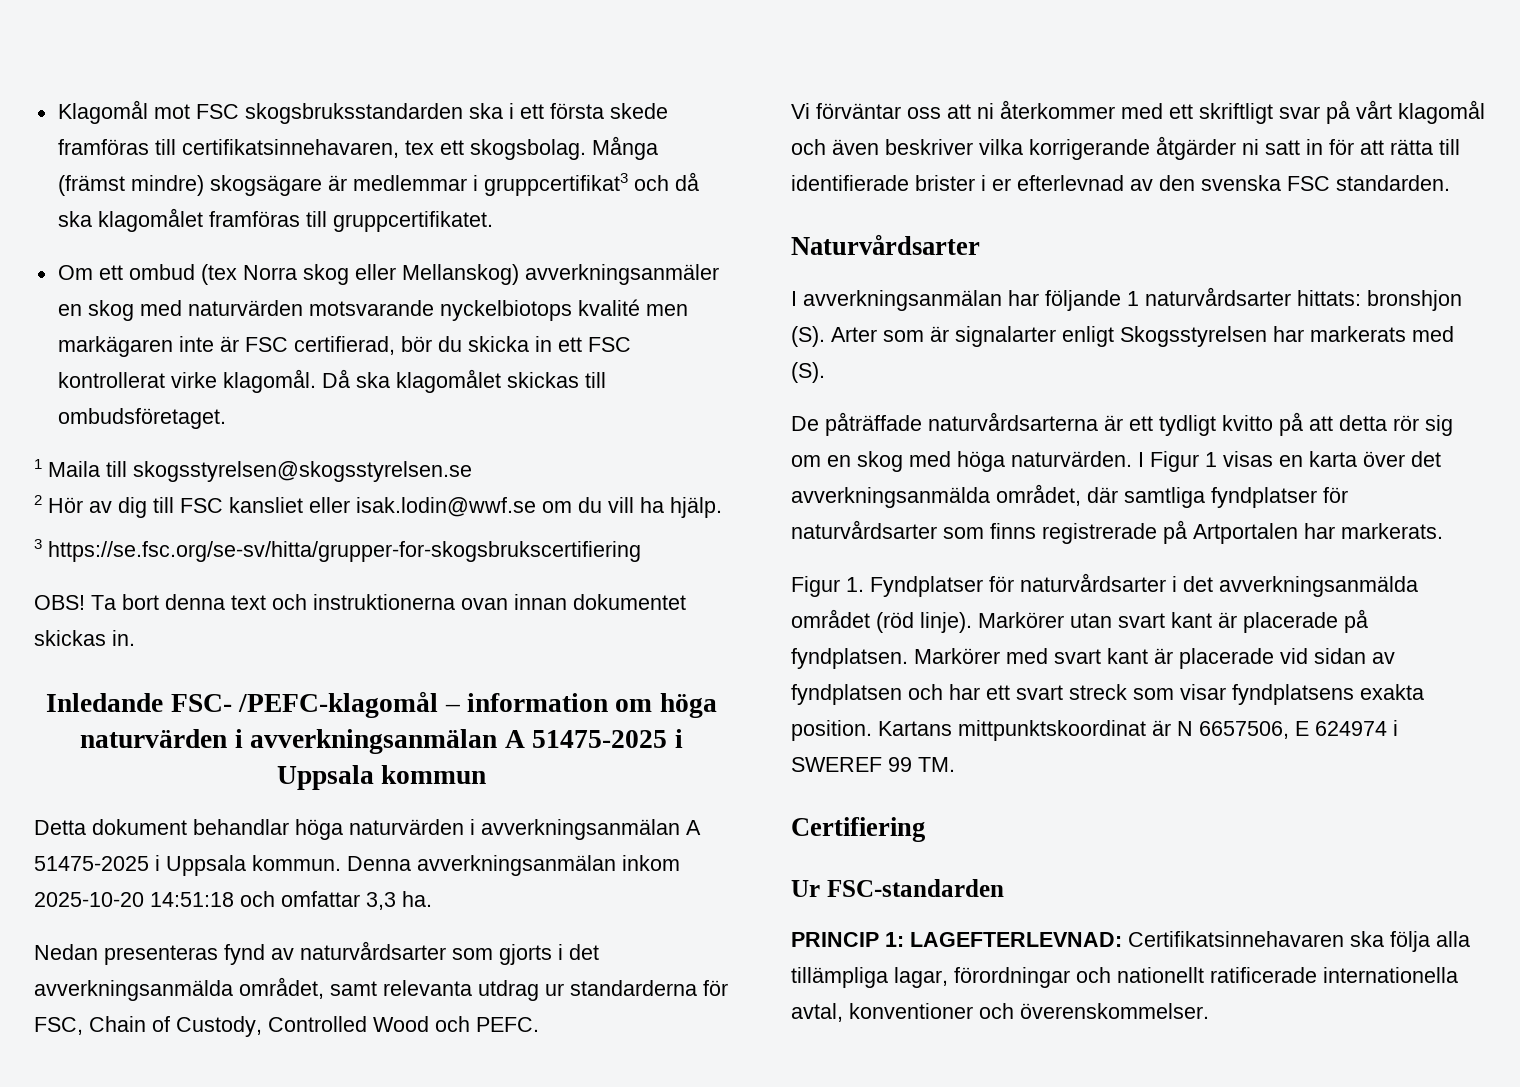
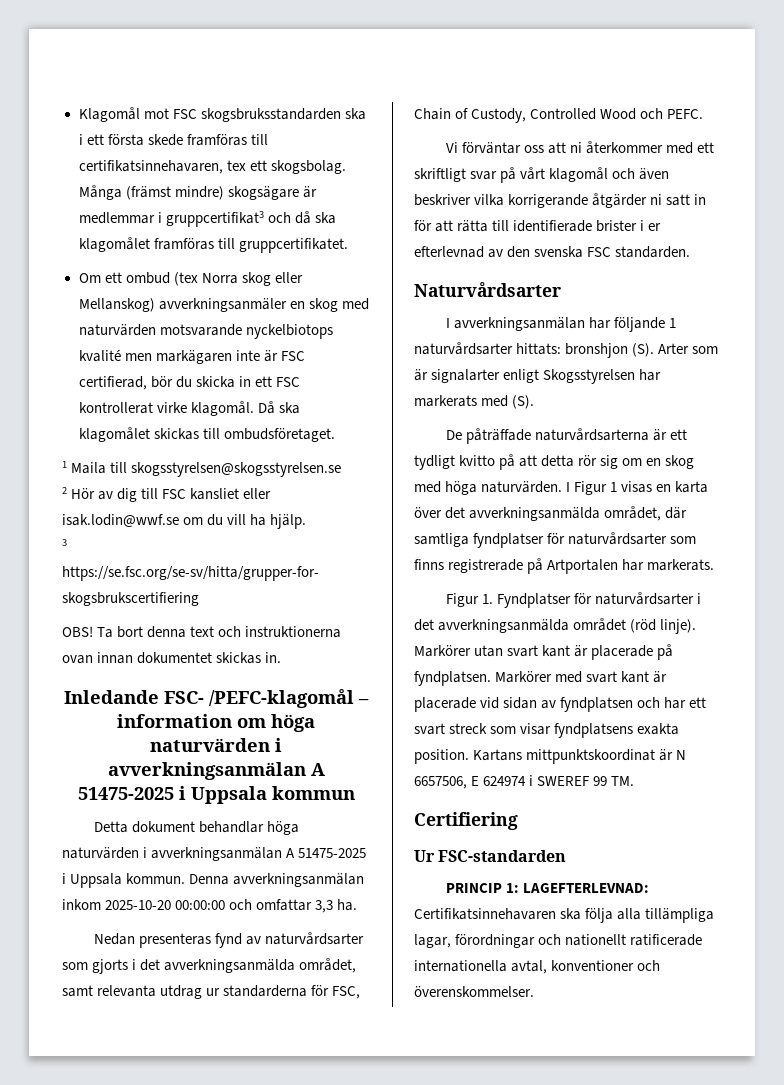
- Denna avverkningsanmälan inkom 2025-10-20 14:51:18 och omfattar 3,3 ha.
+ Denna avverkningsanmälan inkom 2025-10-20 00:00:00 och omfattar 3,3 ha.

